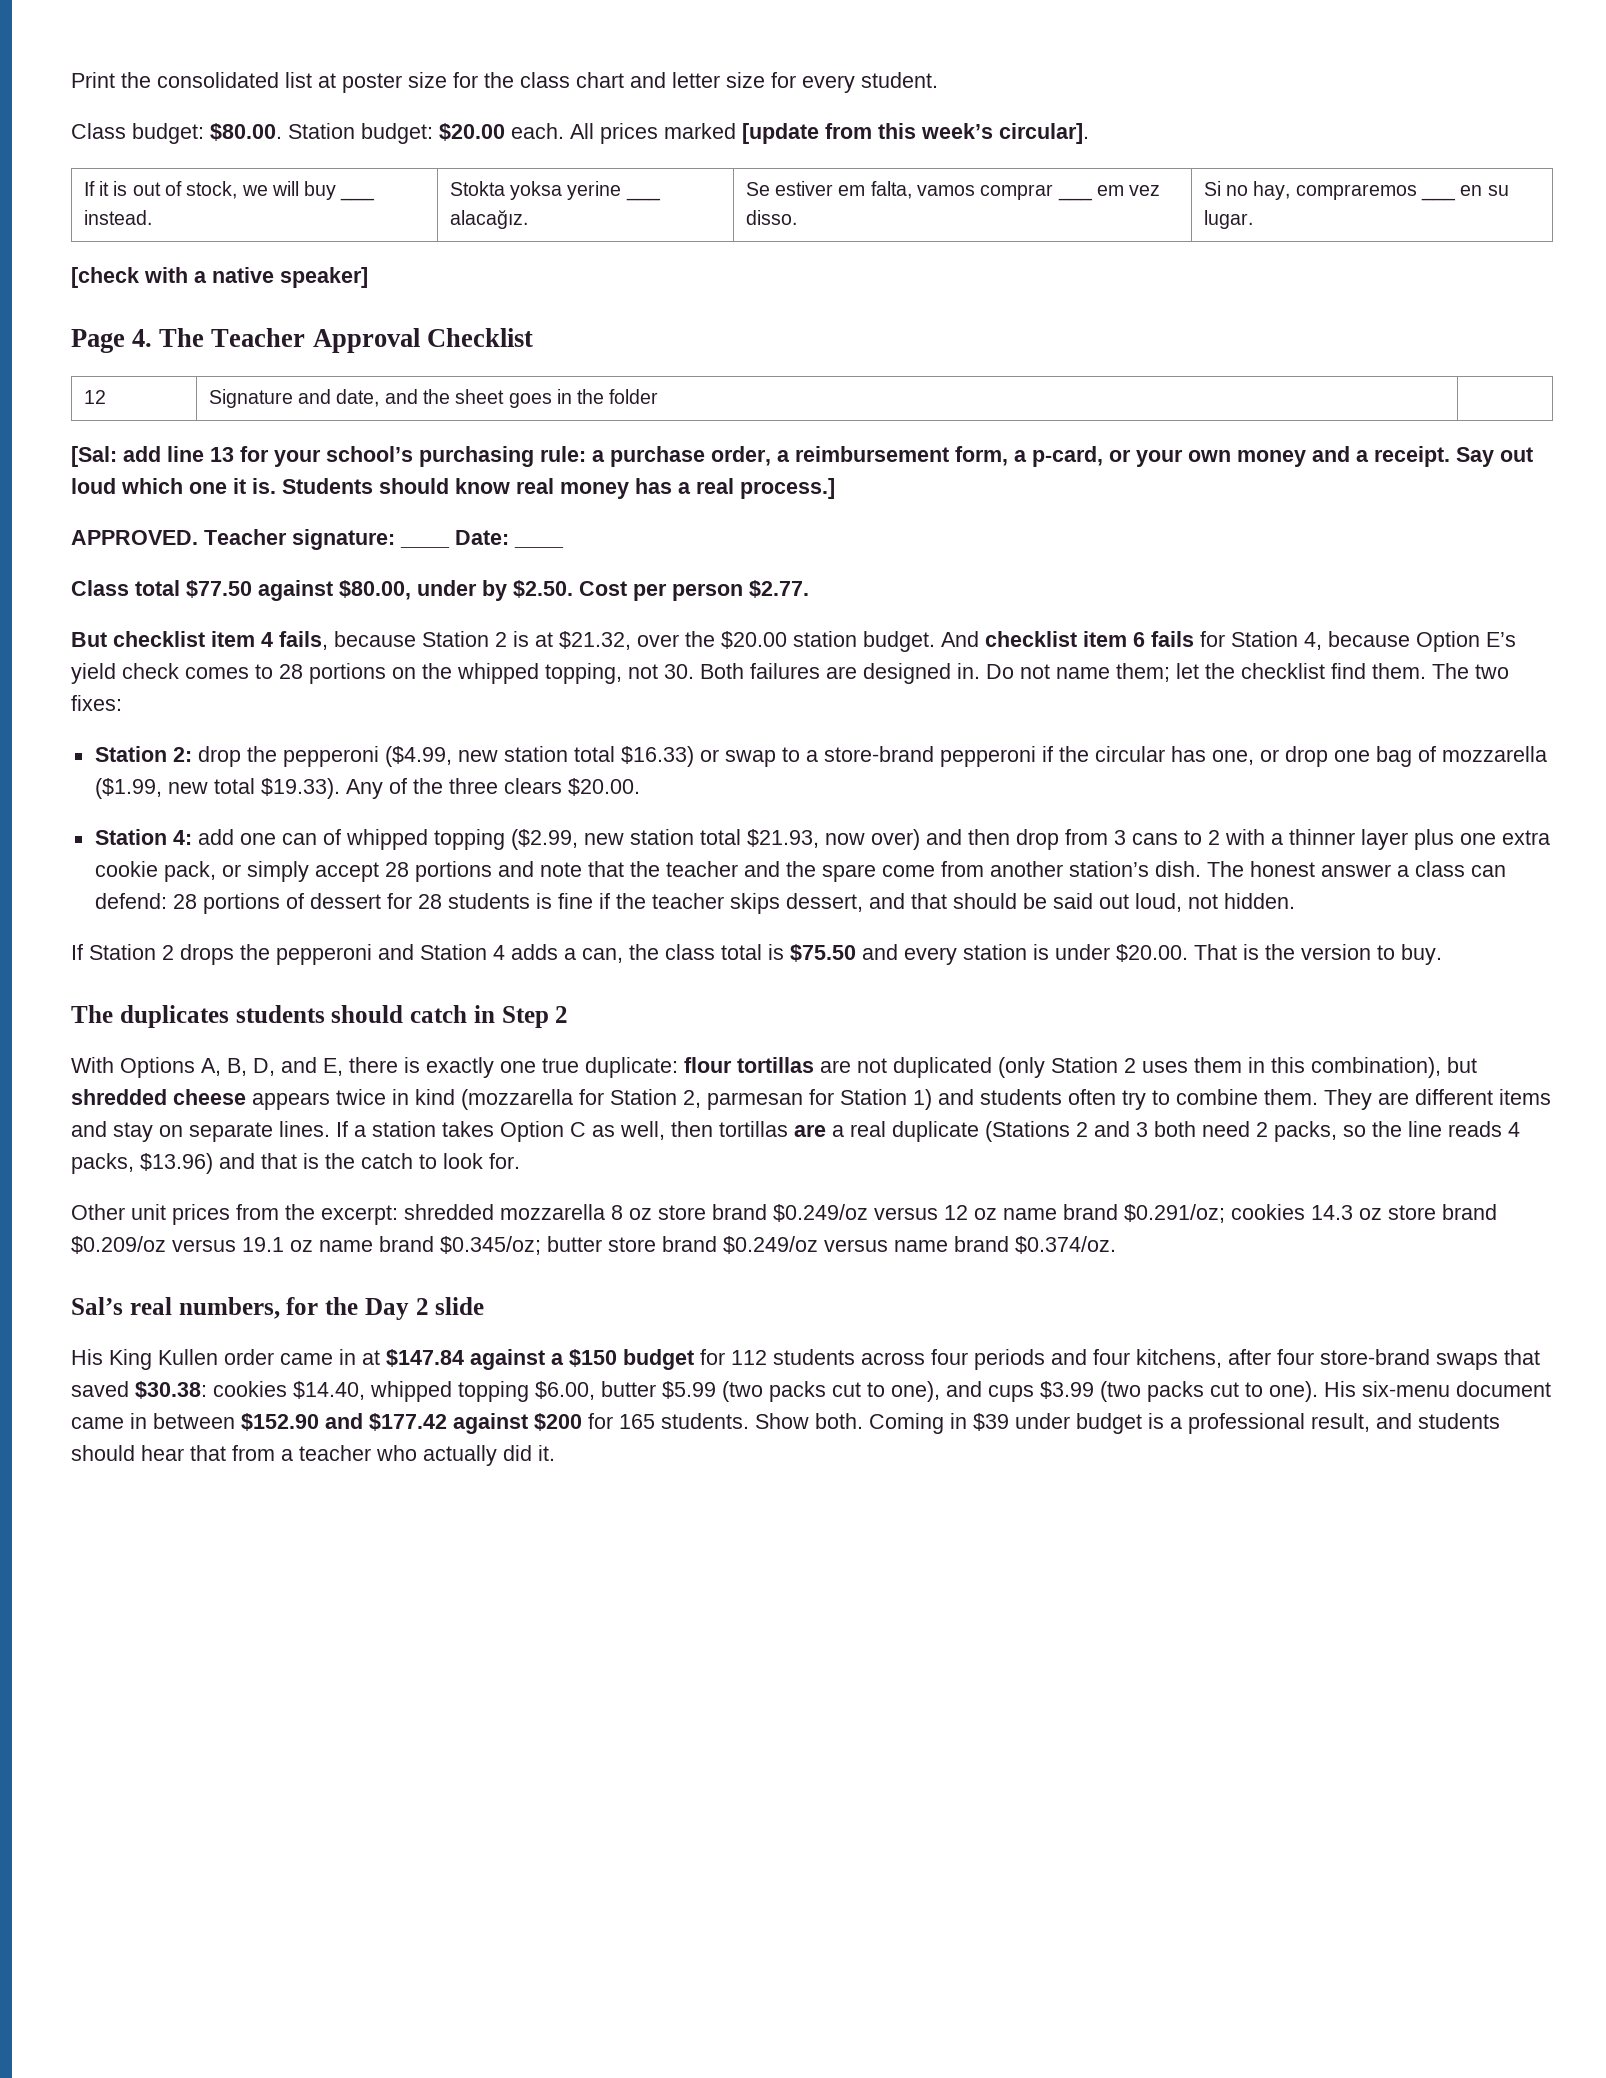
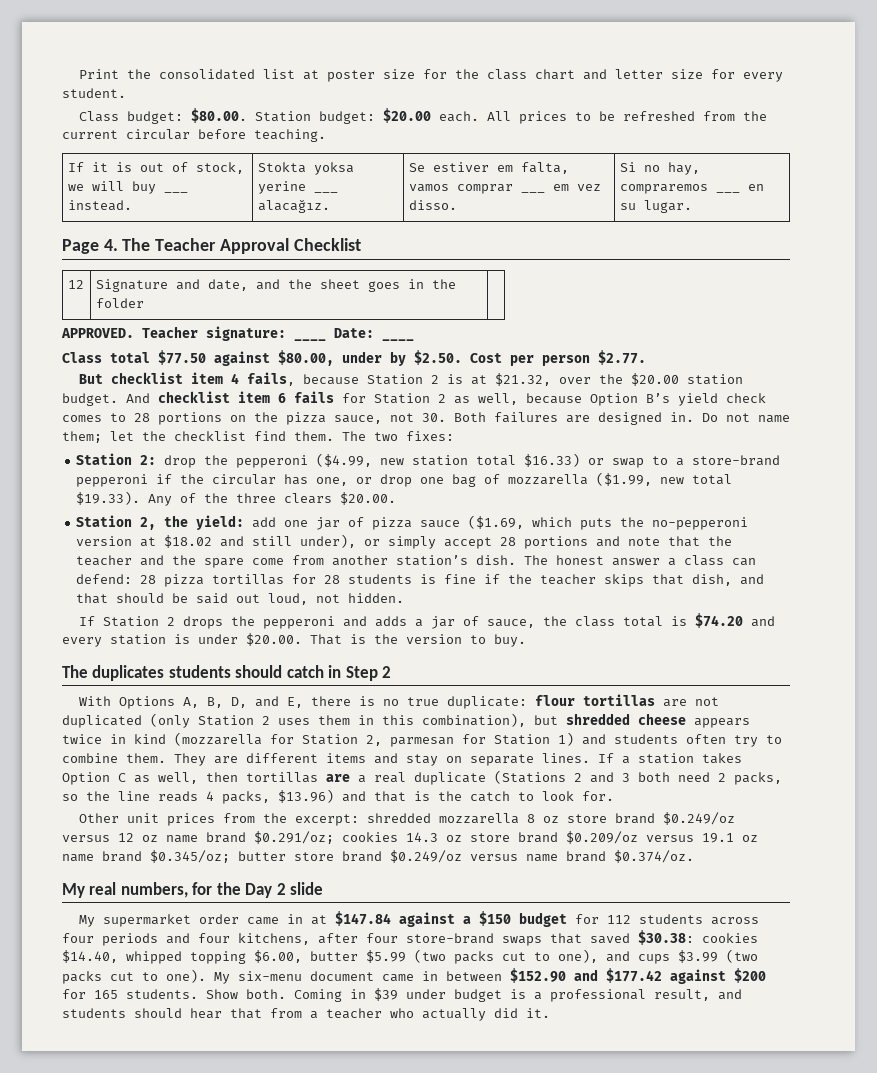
- All prices marked [update from this week’s circular].
+ All prices to be refreshed from the current circular before teaching.
- [check with a native speaker]
- [Sal: add line 13 for your school’s purchasing rule: a purchase order, a reimbursement form, a p-card, or your own money and a receipt. Say out loud which one it is. Students should know real money has a real process.]
- And checklist item 6 fails for Station 4, because Option E’s yield check comes to 28 portions on the whipped topping, not 30. Both failures are designed in.
+ And checklist item 6 fails for Station 2 as well, because Option B’s yield check comes to 28 portions on the pizza sauce, not 30. Both failures are designed in.
- Station 4: add one can of whipped topping ($2.99, new station total $21.93, now over) and then drop from 3 cans to 2 with a thinner layer plus one extra cookie pack, or simply accept 28 portions and note that the teacher and the spare come from another station’s dish.
+ Station 2, the yield: add one jar of pizza sauce ($1.69, which puts the no-pepperoni version at $18.02 and still under), or simply accept 28 portions and note that the teacher and the spare come from another station’s dish.
- The honest answer a class can defend: 28 portions of dessert for 28 students is fine if the teacher skips dessert, and that should be said out loud, not hidden.
+ The honest answer a class can defend: 28 pizza tortillas for 28 students is fine if the teacher skips that dish, and that should be said out loud, not hidden.
- If Station 2 drops the pepperoni and Station 4 adds a can, the class total is $75.50 and every station is under $20.00. That is the version to buy.
+ If Station 2 drops the pepperoni and adds a jar of sauce, the class total is $74.20 and every station is under $20.00. That is the version to buy.
- With Options A, B, D, and E, there is exactly one true duplicate: flour tortillas are not duplicated (only Station 2 uses them in this combination), but shredded cheese appears twice in kind (mozzarella for Station 2, parmesan for Station 1) and students often try to combine them.
+ With Options A, B, D, and E, there is no true duplicate: flour tortillas are not duplicated (only Station 2 uses them in this combination), but shredded cheese appears twice in kind (mozzarella for Station 2, parmesan for Station 1) and students often try to combine them.
- Sal’s real numbers, for the Day 2 slide
+ My real numbers, for the Day 2 slide
- His King Kullen order came in at $147.84 against a $150 budget for 112 students across four periods and four kitchens, after four store-brand swaps that saved $30.38: cookies $14.40, whipped topping $6.00, butter $5.99 (two packs cut to one), and cups $3.99 (two packs cut to one).
+ My supermarket order came in at $147.84 against a $150 budget for 112 students across four periods and four kitchens, after four store-brand swaps that saved $30.38: cookies $14.40, whipped topping $6.00, butter $5.99 (two packs cut to one), and cups $3.99 (two packs cut to one).
- His six-menu document came in between $152.90 and $177.42 against $200 for 165 students.
+ My six-menu document came in between $152.90 and $177.42 against $200 for 165 students.

